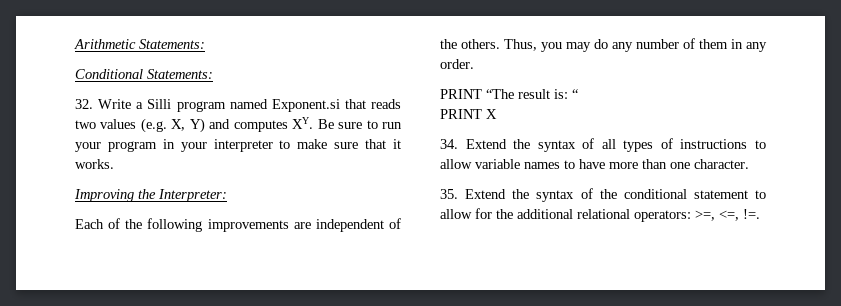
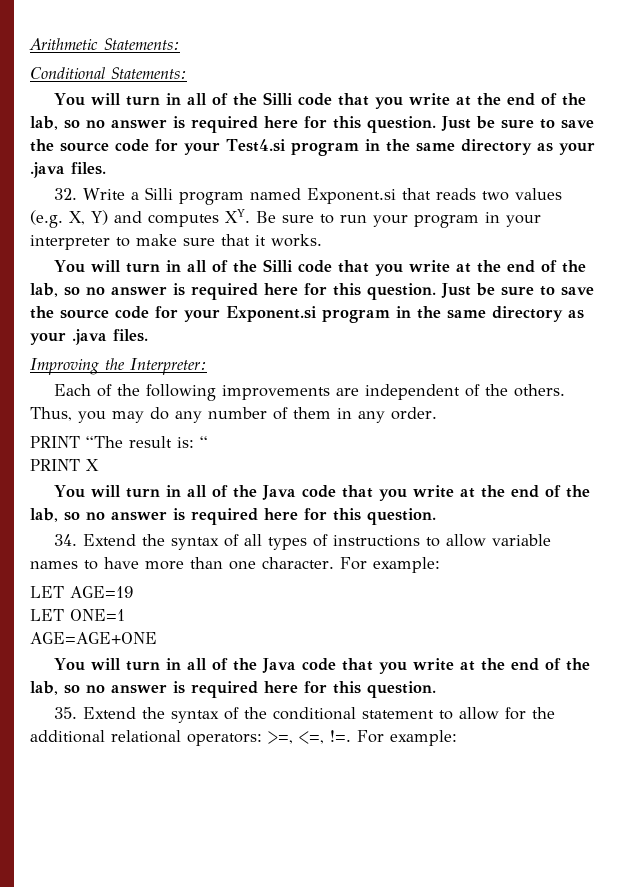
+ You will turn in all of the Silli code that you write at the end of the lab, so no answer is required here for this question. Just be sure to save the source code for your Test4.si program in the same directory as your .java files.
+ You will turn in all of the Silli code that you write at the end of the lab, so no answer is required here for this question. Just be sure to save the source code for your Exponent.si program in the same directory as your .java files.
  PRINT X
+ You will turn in all of the Java code that you write at the end of the lab, so no answer is required here for this question.
- 34. Extend the syntax of all types of instructions to allow variable names to have more than one character.
+ 34. Extend the syntax of all types of instructions to allow variable names to have more than one character. For example:
+ LET AGE=19
+ LET ONE=1
+ AGE=AGE+ONE
+ You will turn in all of the Java code that you write at the end of the lab, so no answer is required here for this question.
- 35. Extend the syntax of the conditional statement to allow for the additional relational operators: >=, <=, !=.
+ 35. Extend the syntax of the conditional statement to allow for the additional relational operators: >=, <=, !=. For example:

